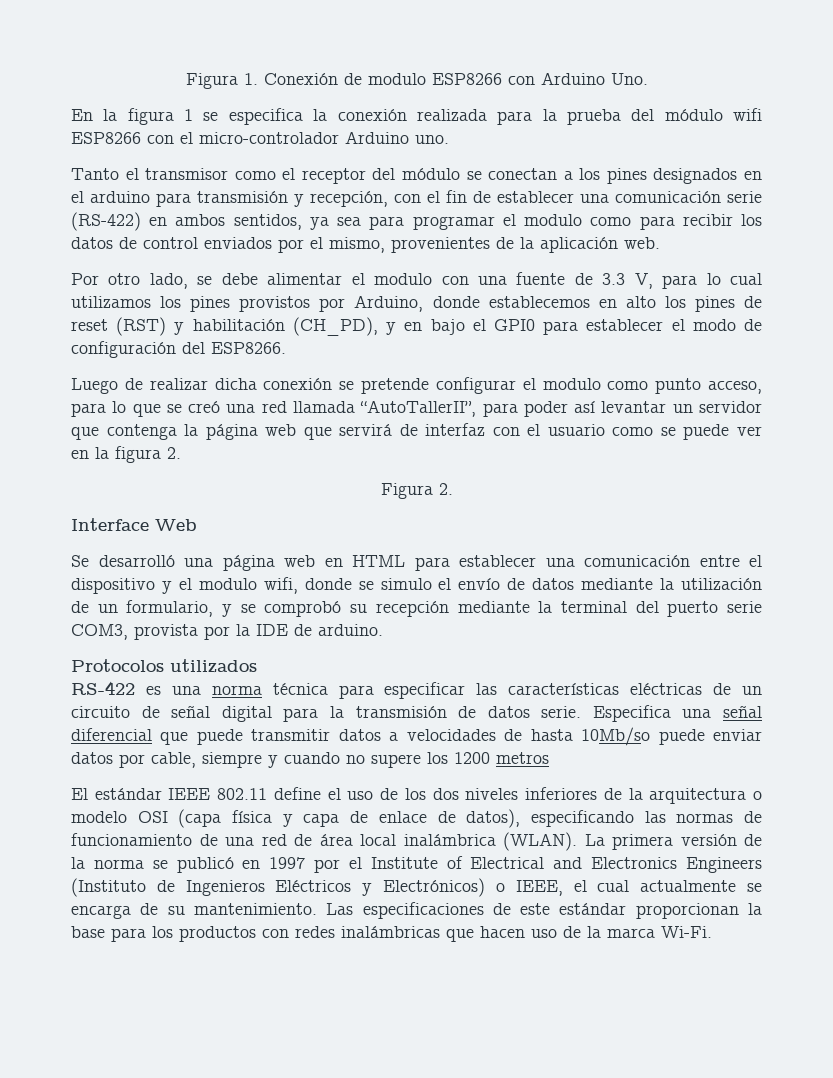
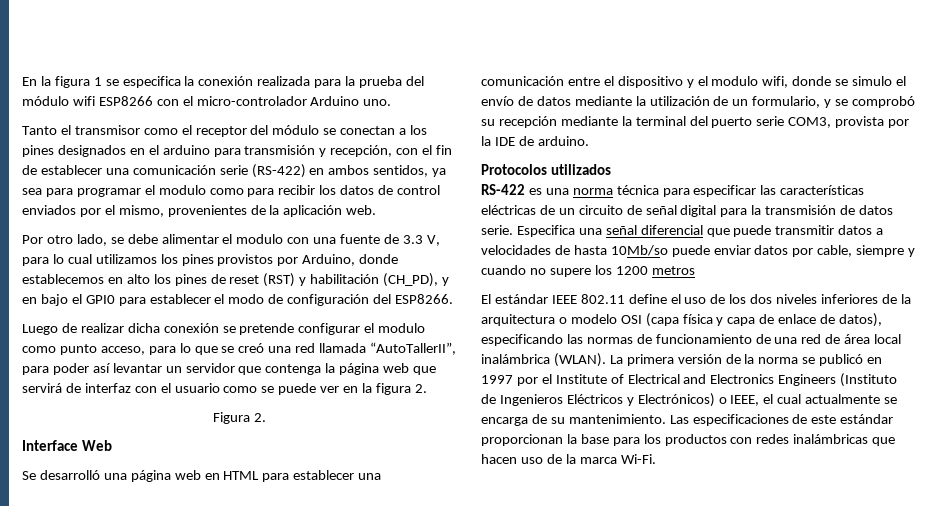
- Figura 1. Conexión de modulo ESP8266 con Arduino Uno.

